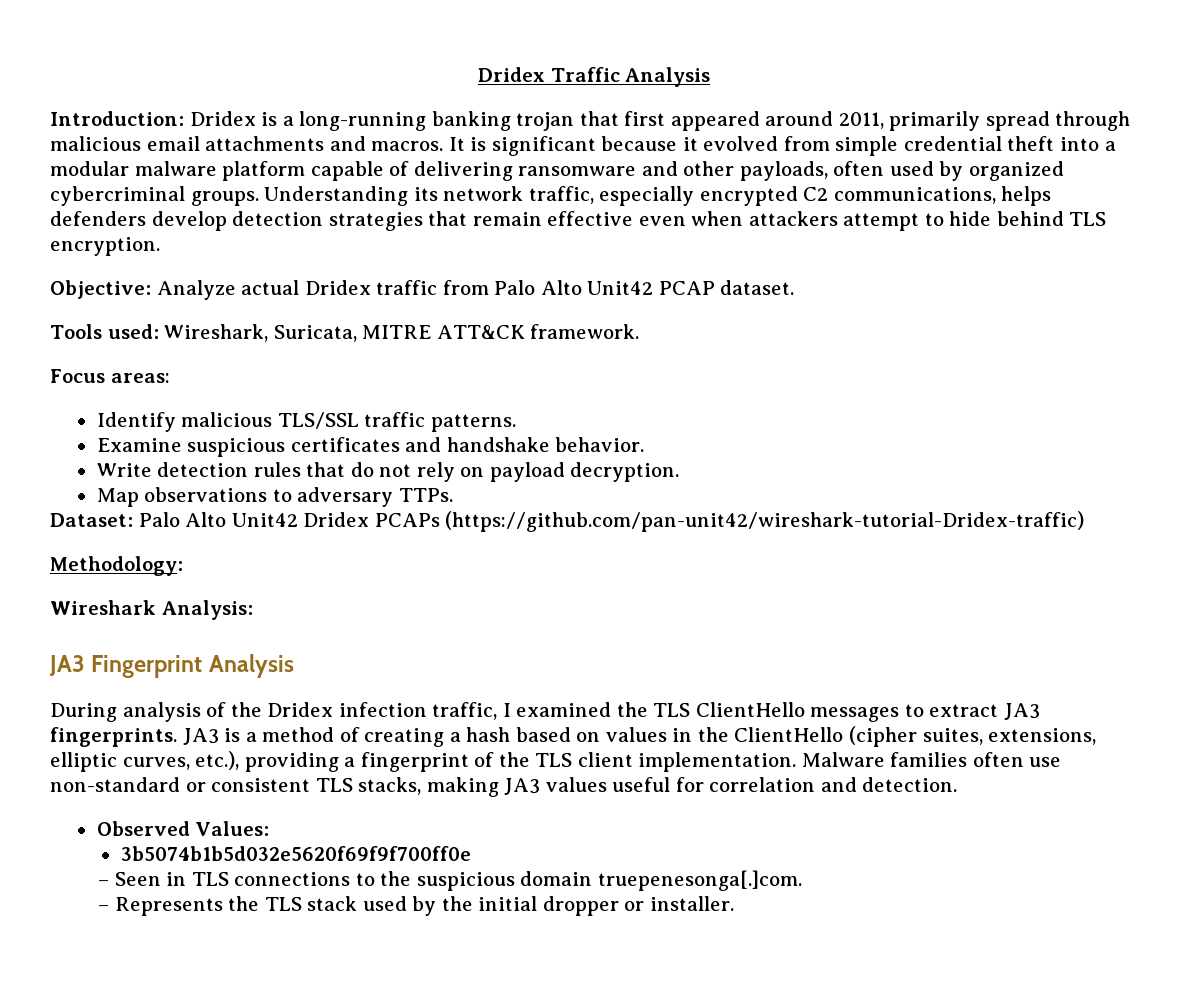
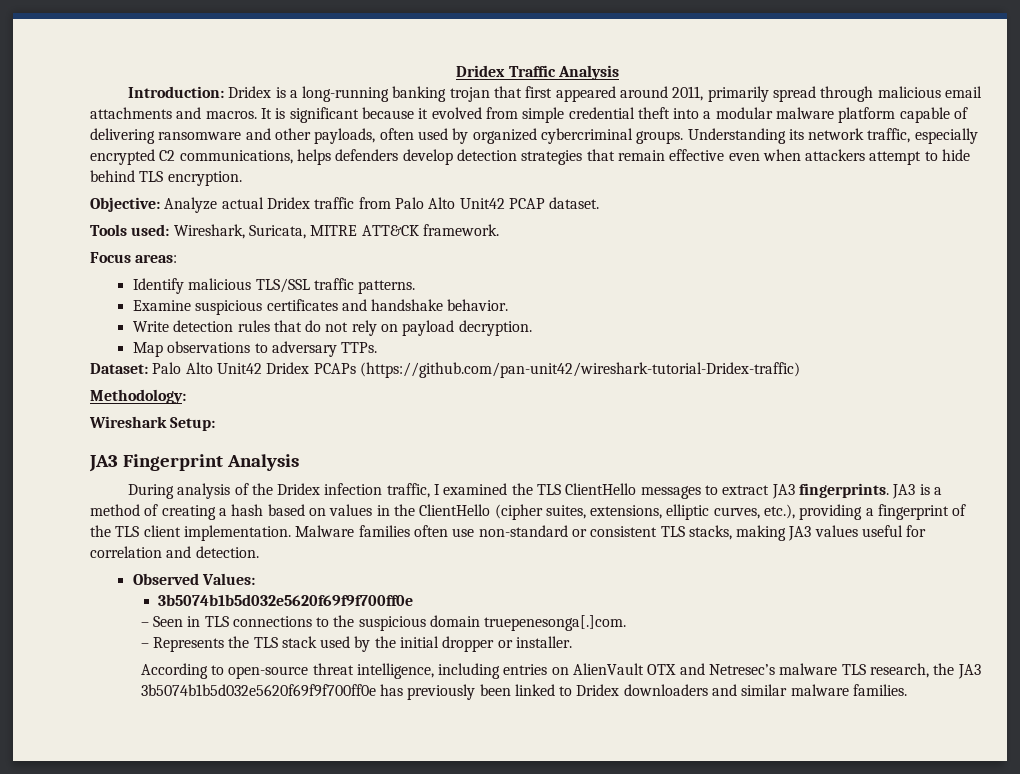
- Wireshark Analysis:
+ Wireshark Setup:
+ According to open-source threat intelligence, including entries on AlienVault OTX and Netresec’s malware TLS research, the JA3 3b5074b1b5d032e5620f69f9f700ff0e has previously been linked to Dridex downloaders and similar malware families.

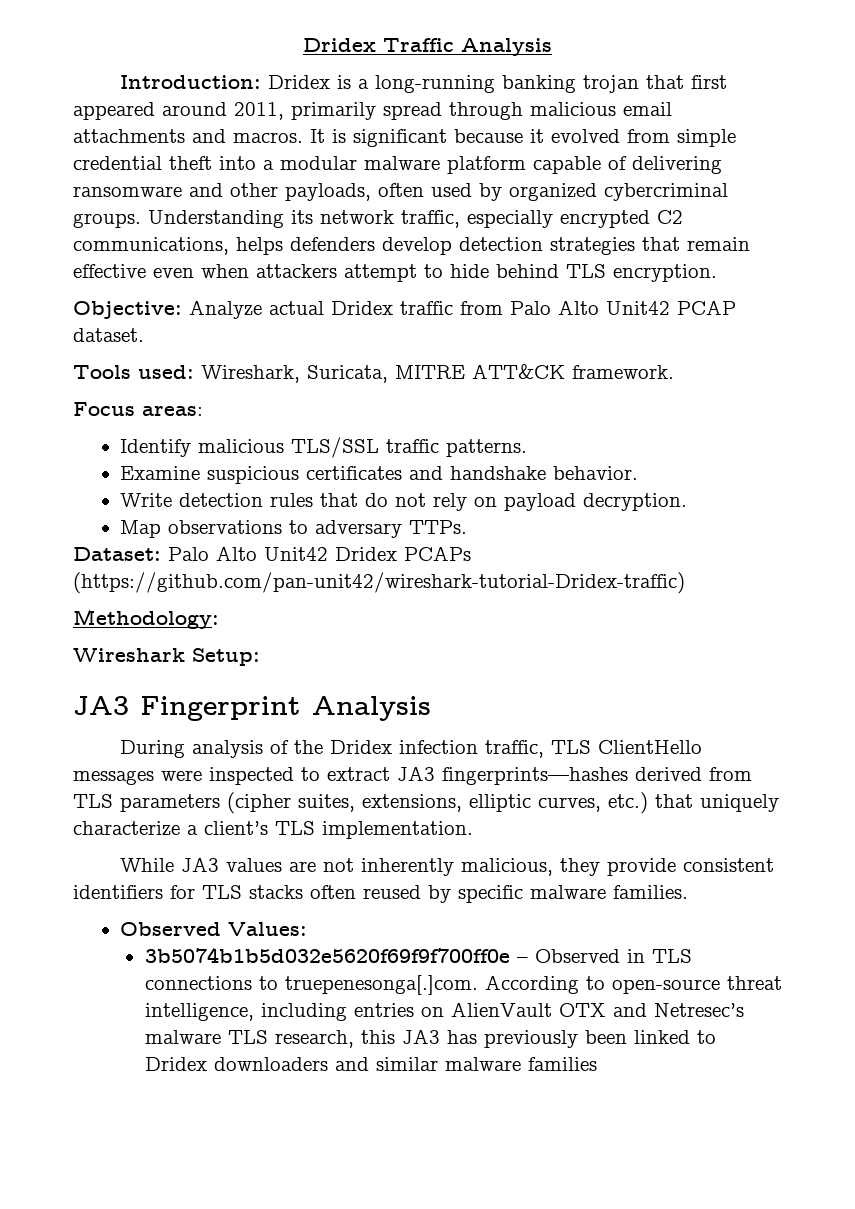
- During analysis of the Dridex infection traffic, I examined the TLS ClientHello messages to extract JA3 fingerprints. JA3 is a method of creating a hash based on values in the ClientHello (cipher suites, extensions, elliptic curves, etc.), providing a fingerprint of the TLS client implementation. Malware families often use non-standard or consistent TLS stacks, making JA3 values useful for correlation and detection.
+ During analysis of the Dridex infection traffic, TLS ClientHello messages were inspected to extract JA3 fingerprints—hashes derived from TLS parameters (cipher suites, extensions, elliptic curves, etc.) that uniquely characterize a client’s TLS implementation.
+ While JA3 values are not inherently malicious, they provide consistent identifiers for TLS stacks often reused by specific malware families.
  Observed Values:
- 3b5074b1b5d032e5620f69f9f700ff0e
- – Seen in TLS connections to the suspicious domain truepenesonga[.]com.
- – Represents the TLS stack used by the initial dropper or installer.
- According to open-source threat intelligence, including entries on AlienVault OTX and Netresec’s malware TLS research, the JA3 3b5074b1b5d032e5620f69f9f700ff0e has previously been linked to Dridex downloaders and similar malware families.
+ 3b5074b1b5d032e5620f69f9f700ff0e – Observed in TLS connections to truepenesonga[.]com. According to open-source threat intelligence, including entries on AlienVault OTX and Netresec’s malware TLS research, this JA3 has previously been linked to Dridex downloaders and similar malware families

